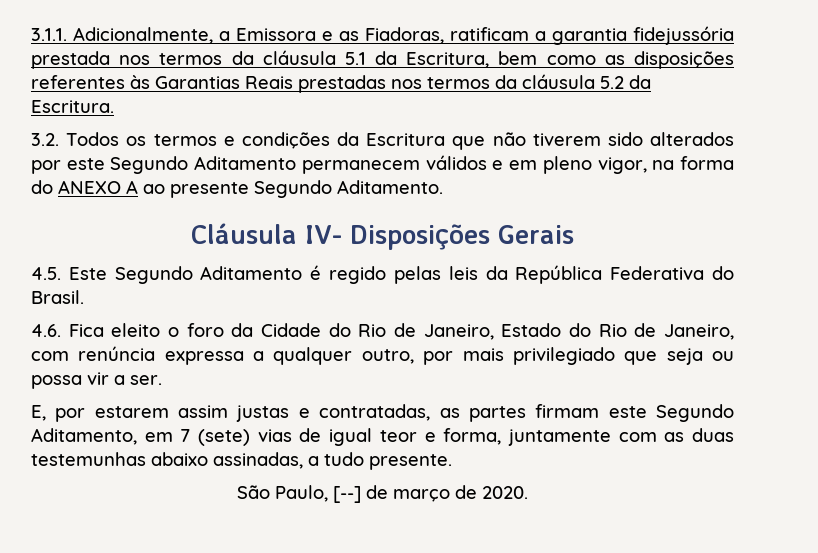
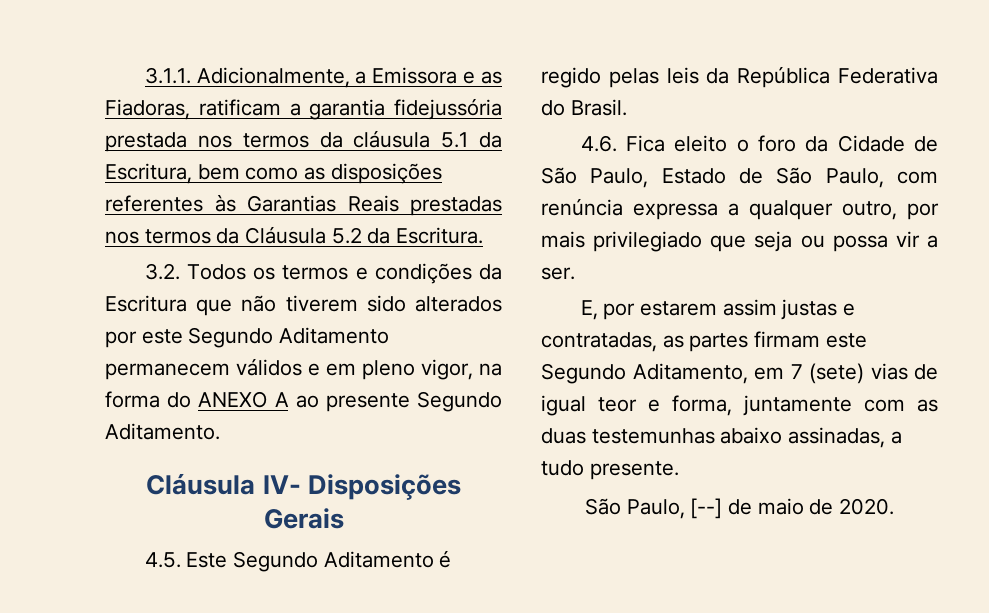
- 3.1.1. Adicionalmente, a Emissora e as Fiadoras, ratificam a garantia fidejussória prestada nos termos da cláusula 5.1 da Escritura, bem como as disposições referentes às Garantias Reais prestadas nos termos da cláusula 5.2 da Escritura.
+ 3.1.1. Adicionalmente, a Emissora e as Fiadoras, ratificam a garantia fidejussória prestada nos termos da cláusula 5.1 da Escritura, bem como as disposições referentes às Garantias Reais prestadas nos termos da Cláusula 5.2 da Escritura.
- 4.6. Fica eleito o foro da Cidade do Rio de Janeiro, Estado do Rio de Janeiro, com renúncia expressa a qualquer outro, por mais privilegiado que seja ou possa vir a ser.
+ 4.6. Fica eleito o foro da Cidade de São Paulo, Estado de São Paulo, com renúncia expressa a qualquer outro, por mais privilegiado que seja ou possa vir a ser.
- São Paulo, [--] de março de 2020.
+ São Paulo, [--] de maio de 2020.

